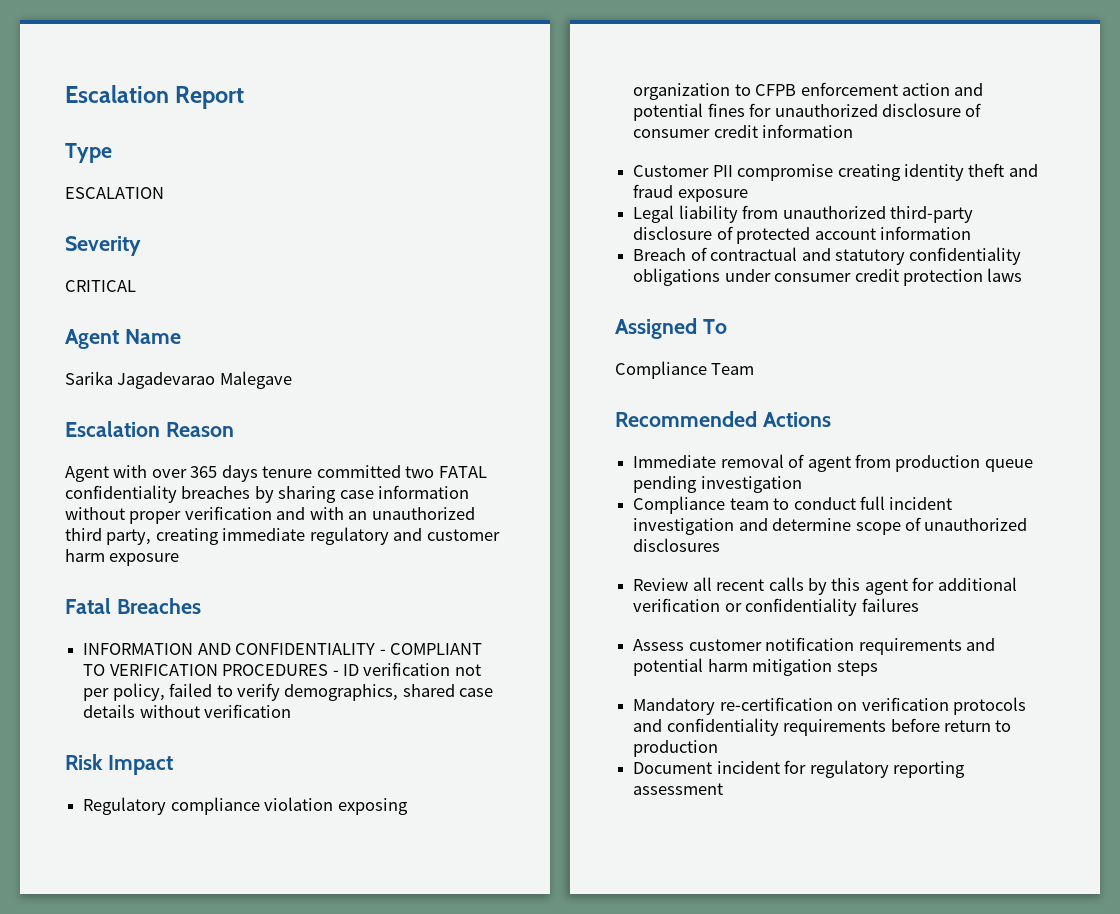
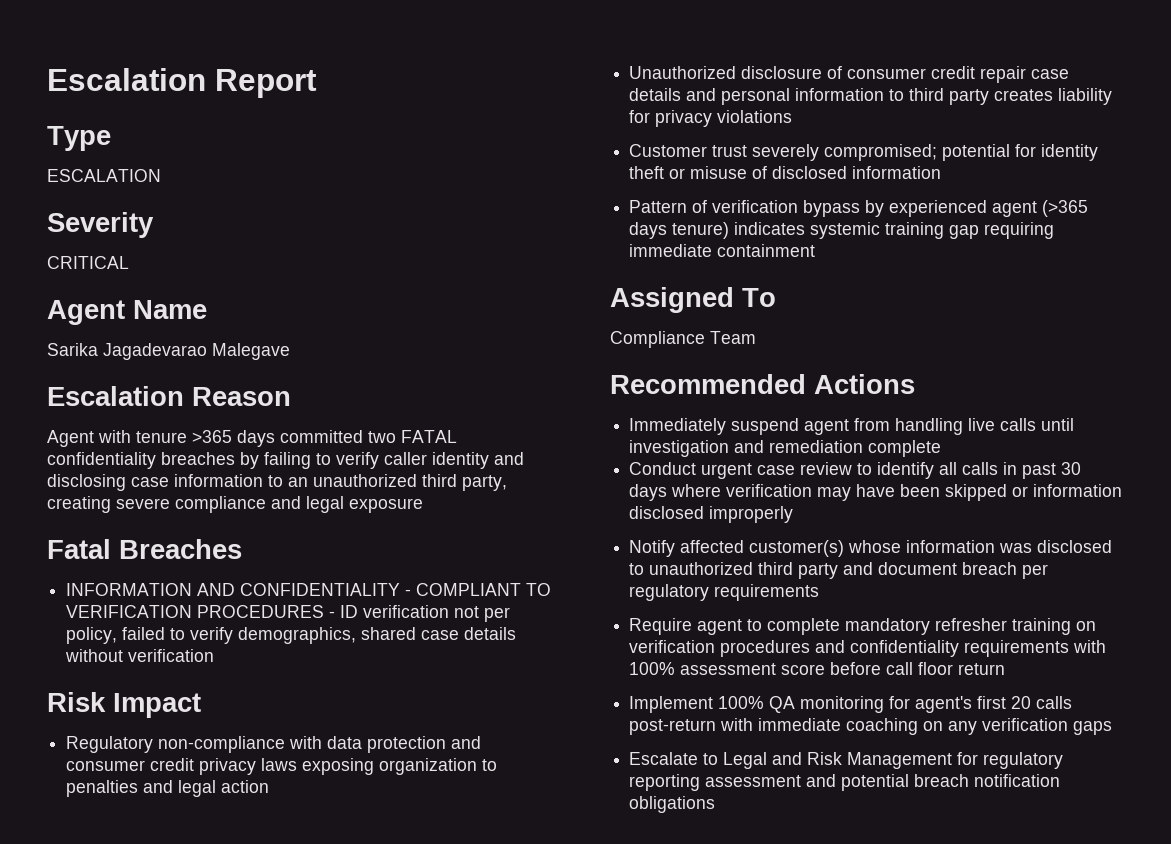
- Agent with over 365 days tenure committed two FATAL confidentiality breaches by sharing case information without proper verification and with an unauthorized third party, creating immediate regulatory and customer harm exposure
+ Agent with tenure >365 days committed two FATAL confidentiality breaches by failing to verify caller identity and disclosing case information to an unauthorized third party, creating severe compliance and legal exposure
- Regulatory compliance violation exposing organization to CFPB enforcement action and potential fines for unauthorized disclosure of consumer credit information
- Customer PII compromise creating identity theft and fraud exposure
- Legal liability from unauthorized third-party disclosure of protected account information
- Breach of contractual and statutory confidentiality obligations under consumer credit protection laws
+ Regulatory non-compliance with data protection and consumer credit privacy laws exposing organization to penalties and legal action
+ Unauthorized disclosure of consumer credit repair case details and personal information to third party creates liability for privacy violations
+ Customer trust severely compromised; potential for identity theft or misuse of disclosed information
+ Pattern of verification bypass by experienced agent (>365 days tenure) indicates systemic training gap requiring immediate containment
- Immediate removal of agent from production queue pending investigation
- Compliance team to conduct full incident investigation and determine scope of unauthorized disclosures
- Review all recent calls by this agent for additional verification or confidentiality failures
- Assess customer notification requirements and potential harm mitigation steps
- Mandatory re-certification on verification protocols and confidentiality requirements before return to production
- Document incident for regulatory reporting assessment
+ Immediately suspend agent from handling live calls until investigation and remediation complete
+ Conduct urgent case review to identify all calls in past 30 days where verification may have been skipped or information disclosed improperly
+ Notify affected customer(s) whose information was disclosed to unauthorized third party and document breach per regulatory requirements
+ Require agent to complete mandatory refresher training on verification procedures and confidentiality requirements with 100% assessment score before call floor return
+ Implement 100% QA monitoring for agent's first 20 calls post-return with immediate coaching on any verification gaps
+ Escalate to Legal and Risk Management for regulatory reporting assessment and potential breach notification obligations

